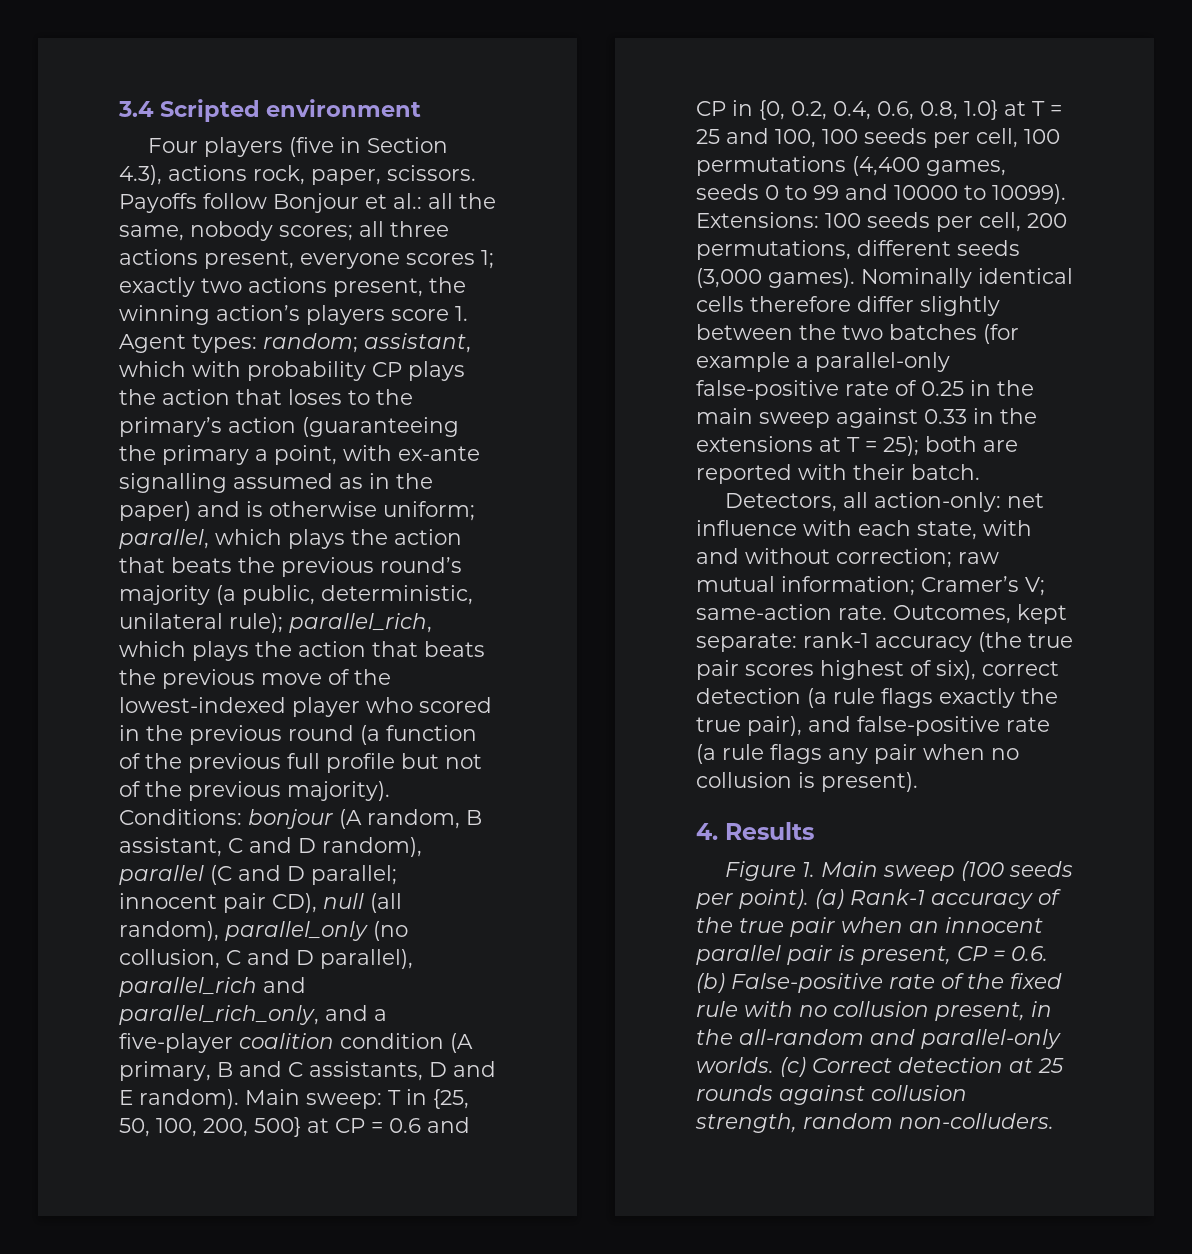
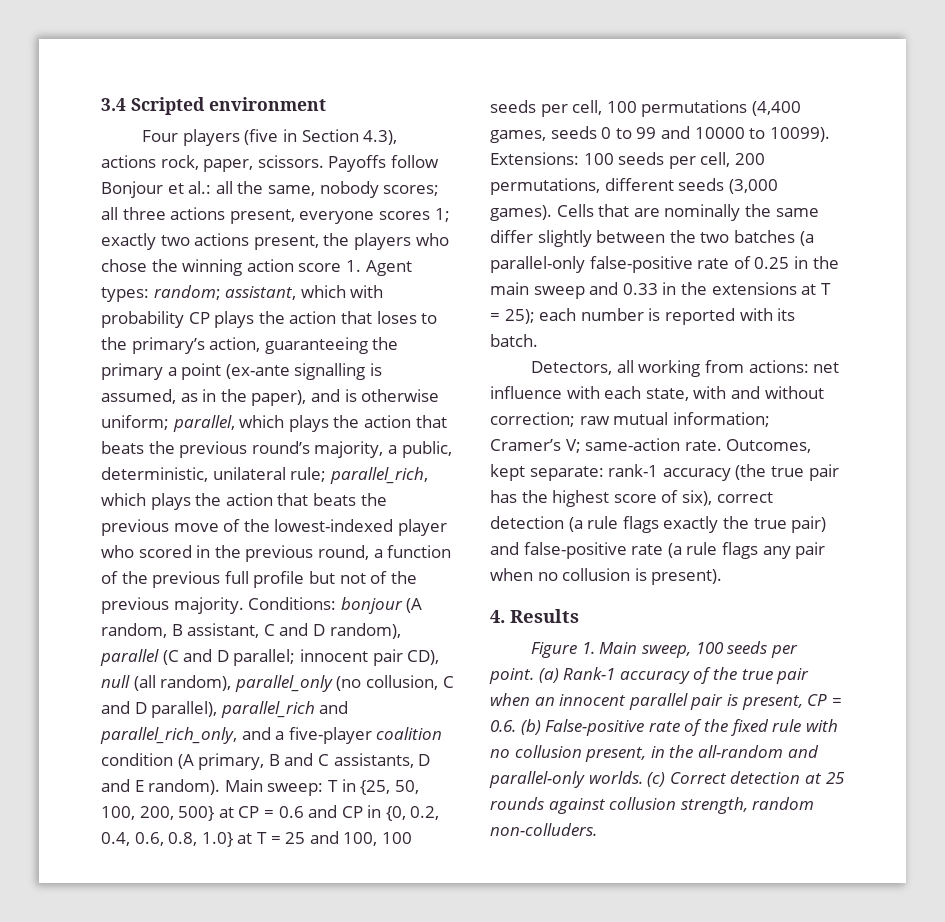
- exactly two actions present, the winning action’s players score 1. Agent types:
+ exactly two actions present, the players who chose the winning action score 1. Agent types:
- assistant, which with probability CP plays the action that loses to the primary’s action (guaranteeing the primary a point, with ex-ante signalling assumed as in the paper) and is otherwise uniform;
+ assistant, which with probability CP plays the action that loses to the primary’s action, guaranteeing the primary a point (ex-ante signalling is assumed, as in the paper), and is otherwise uniform;
- parallel, which plays the action that beats the previous round’s majority (a public, deterministic, unilateral rule);
+ parallel, which plays the action that beats the previous round’s majority, a public, deterministic, unilateral rule;
- parallel_rich, which plays the action that beats the previous move of the lowest-indexed player who scored in the previous round (a function of the previous full profile but not of the previous majority).
+ parallel_rich, which plays the action that beats the previous move of the lowest-indexed player who scored in the previous round, a function of the previous full profile but not of the previous majority.
- Nominally identical cells therefore differ slightly between the two batches (for example a parallel-only false-positive rate of 0.25 in the main sweep against 0.33 in the extensions at T = 25); both are reported with their batch.
+ Cells that are nominally the same differ slightly between the two batches (a parallel-only false-positive rate of 0.25 in the main sweep and 0.33 in the extensions at T = 25); each number is reported with its batch.
- Detectors, all action-only: net influence with each state, with and without correction; raw mutual information; Cramer’s V; same-action rate.
+ Detectors, all working from actions: net influence with each state, with and without correction; raw mutual information; Cramer’s V; same-action rate.
- Outcomes, kept separate: rank-1 accuracy (the true pair scores highest of six), correct detection (a rule flags exactly the true pair), and false-positive rate (a rule flags any pair when no collusion is present).
+ Outcomes, kept separate: rank-1 accuracy (the true pair has the highest score of six), correct detection (a rule flags exactly the true pair) and false-positive rate (a rule flags any pair when no collusion is present).
- Figure 1. Main sweep (100 seeds per point).
+ Figure 1. Main sweep, 100 seeds per point.

